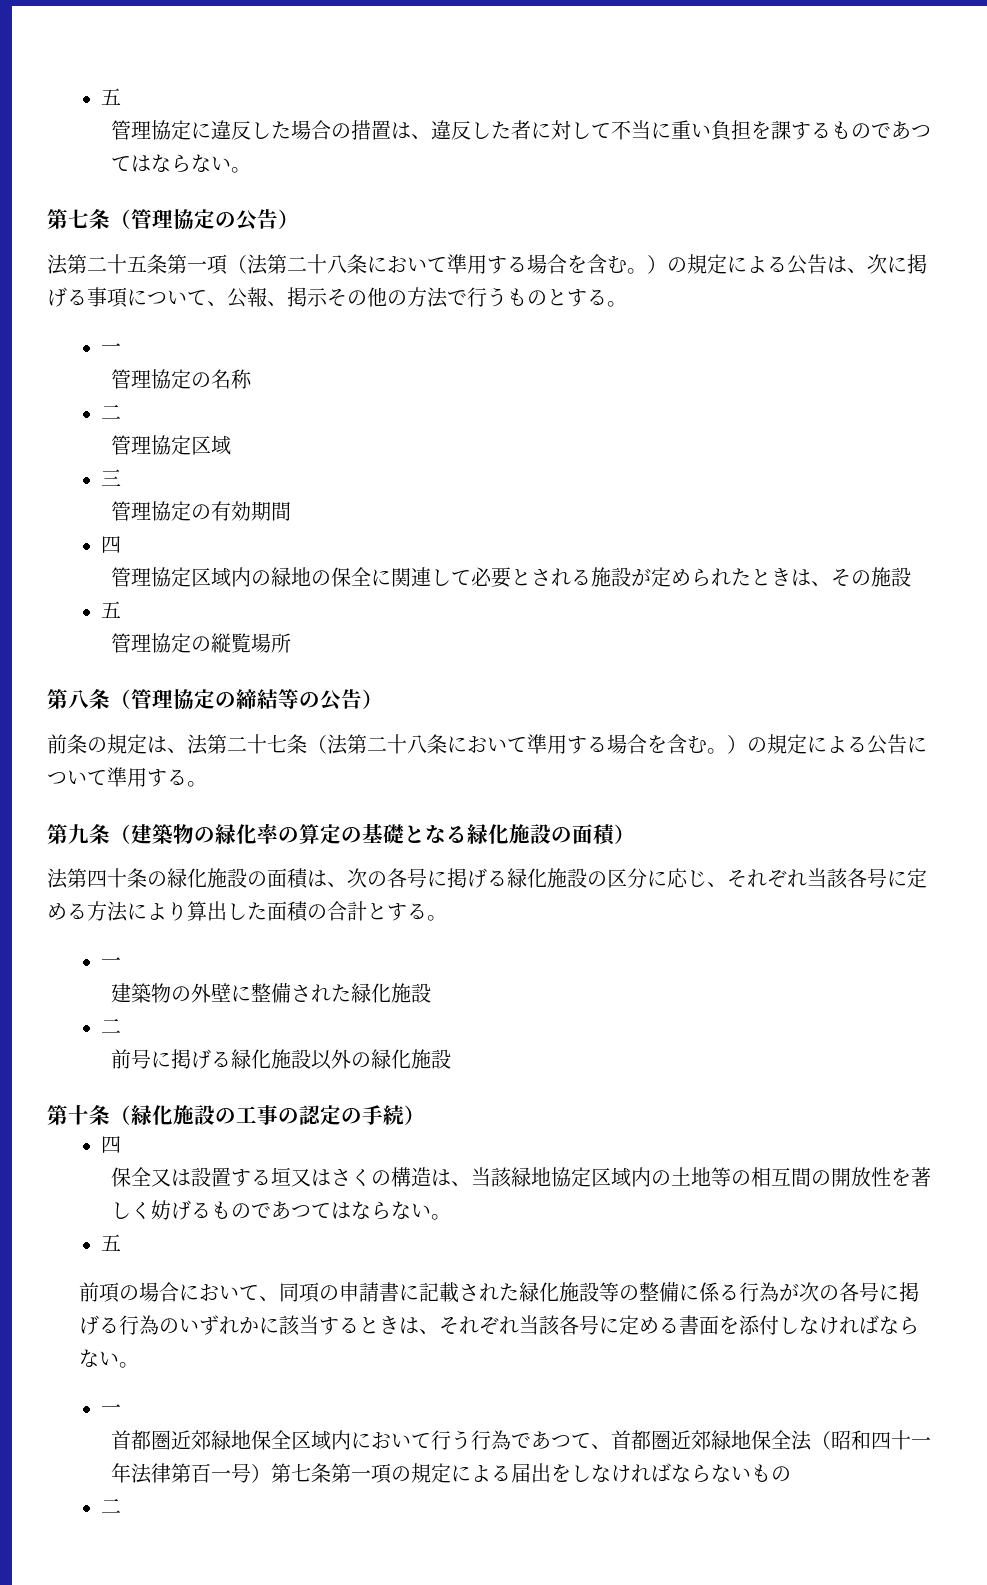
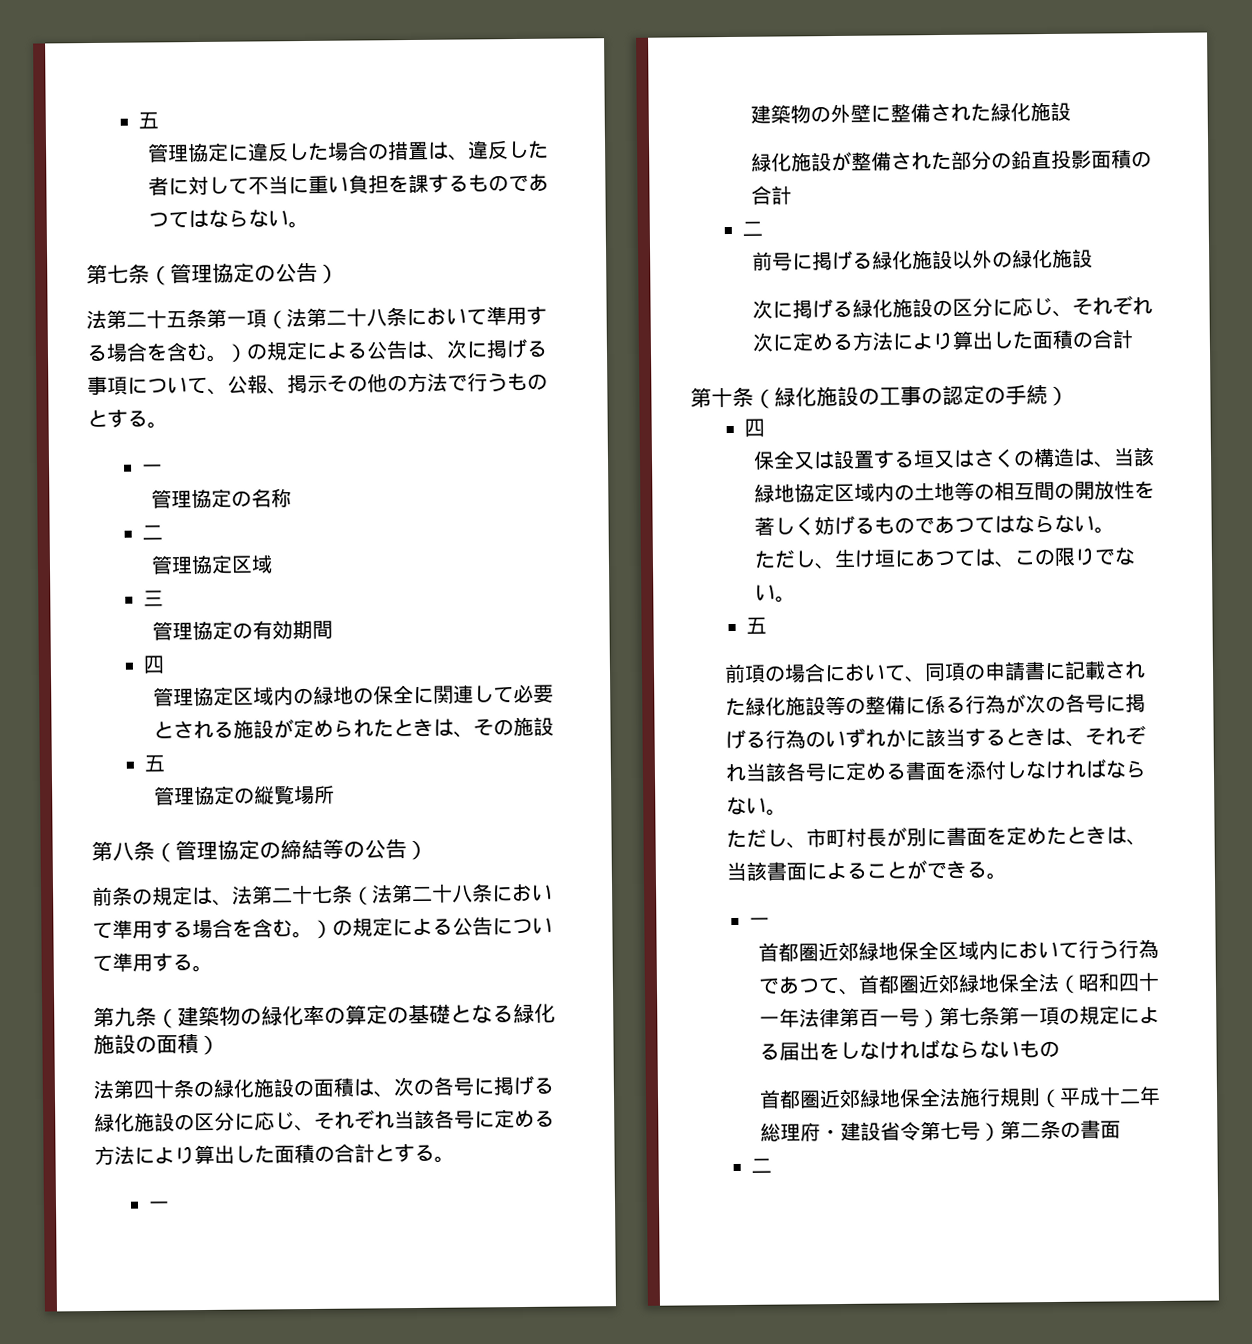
+ 緑化施設が整備された部分の鉛直投影面積の合計
+ 次に掲げる緑化施設の区分に応じ、それぞれ次に定める方法により算出した面積の合計
+ ただし、生け垣にあつては、この限りでない。
+ ただし、市町村長が別に書面を定めたときは、当該書面によることができる。
+ 首都圏近郊緑地保全法施行規則（平成十二年総理府・建設省令第七号）第二条の書面

